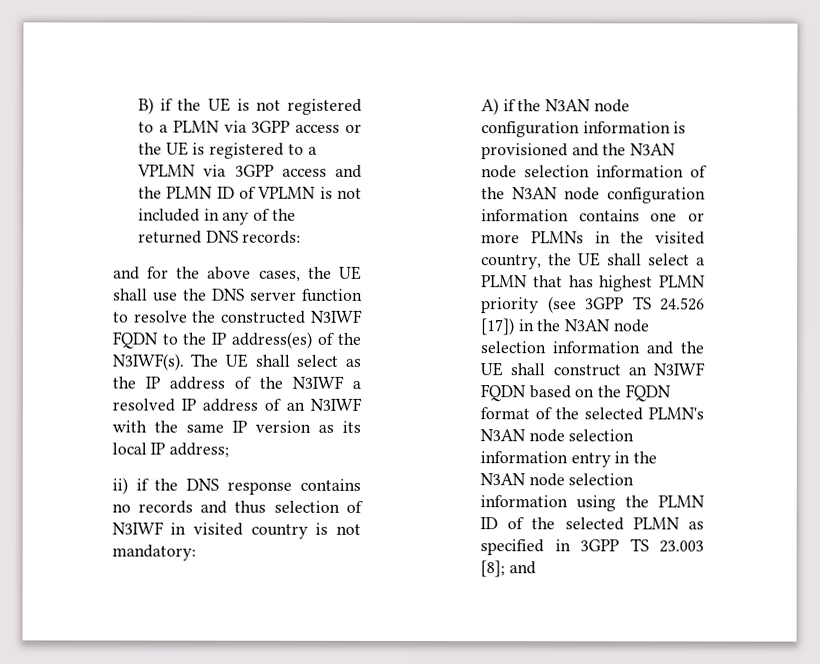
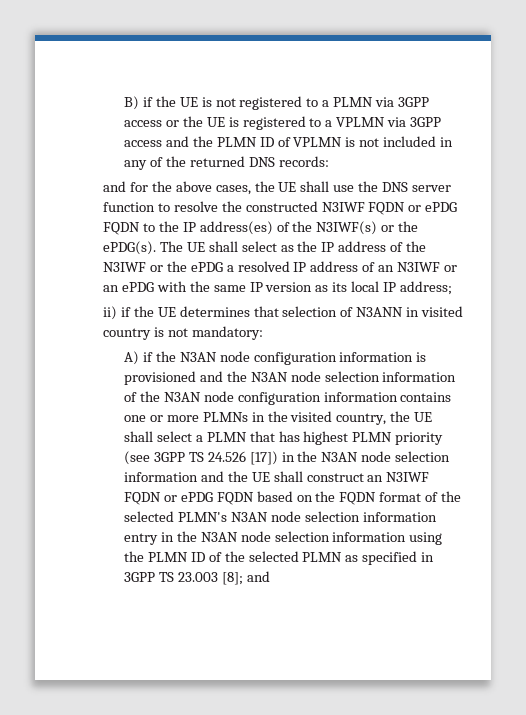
- and for the above cases, the UE shall use the DNS server function to resolve the constructed N3IWF FQDN to the IP address(es) of the N3IWF(s).
+ and for the above cases, the UE shall use the DNS server function to resolve the constructed N3IWF FQDN or ePDG FQDN to the IP address(es) of the N3IWF(s) or the ePDG(s).
- The UE shall select as the IP address of the N3IWF a resolved IP address of an N3IWF with the same IP version as its local IP address;
+ The UE shall select as the IP address of the N3IWF or the ePDG a resolved IP address of an N3IWF or an ePDG with the same IP version as its local IP address;
- ii) if the DNS response contains no records and thus selection of N3IWF in visited country is not mandatory:
+ ii) if the UE determines that selection of N3ANN in visited country is not mandatory:
- A) if the N3AN node configuration information is provisioned and the N3AN node selection information of the N3AN node configuration information contains one or more PLMNs in the visited country, the UE shall select a PLMN that has highest PLMN priority (see 3GPP TS 24.526 [17]) in the N3AN node selection information and the UE shall construct an N3IWF FQDN based on the FQDN format of the selected PLMN's N3AN node selection information entry in the N3AN node selection information using the PLMN ID of the selected PLMN as specified in 3GPP TS 23.003 [8];
+ A) if the N3AN node configuration information is provisioned and the N3AN node selection information of the N3AN node configuration information contains one or more PLMNs in the visited country, the UE shall select a PLMN that has highest PLMN priority (see 3GPP TS 24.526 [17]) in the N3AN node selection information and the UE shall construct an N3IWF FQDN or ePDG FQDN based on the FQDN format of the selected PLMN's N3AN node selection information entry in the N3AN node selection information using the PLMN ID of the selected PLMN as specified in 3GPP TS 23.003 [8];

